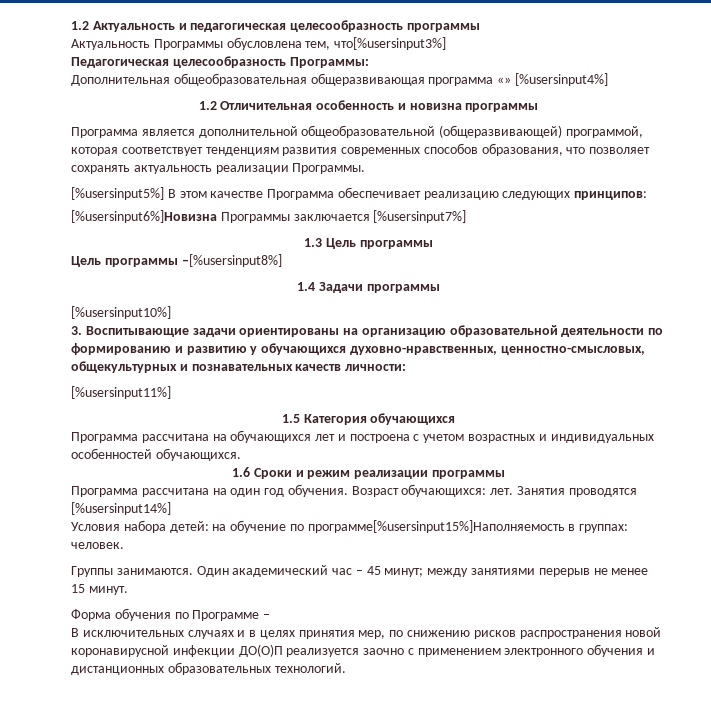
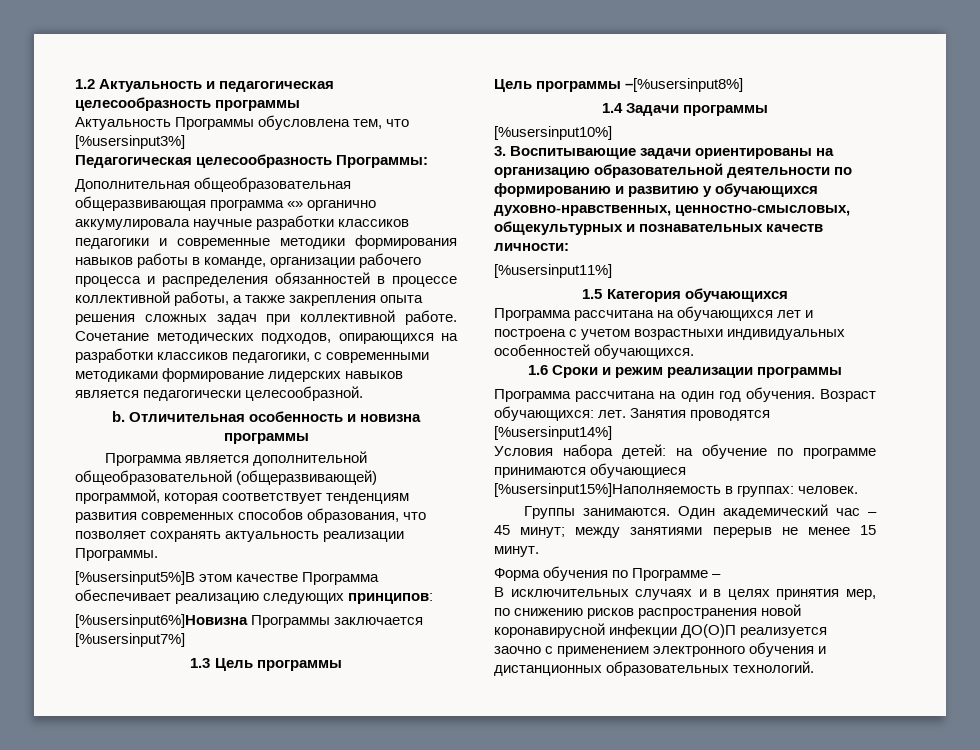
- Актуальность Программы обусловлена тем, что[%usersinput3%]
+ Актуальность Программы обусловлена тем, что [%usersinput3%]
- Дополнительная общеобразовательная общеразвивающая программа «» [%usersinput4%]
- 1.2 Отличительная особенность и новизна программы
+ Дополнительная общеобразовательная общеразвивающая программа «» органично аккумулировала научные разработки классиков педагогики и современные методики формирования навыков работы в команде, организации рабочего процесса и распределения обязанностей в процессе коллективной работы, а также закрепления опыта решения сложных задач при коллективной работе. Сочетание методических подходов, опирающихся на разработки классиков педагогики, с современными методиками формирование лидерских навыков является педагогически целесообразной.
+ b. Отличительная особенность и новизна программы
- [%usersinput5%] В этом качестве Программа обеспечивает реализацию следующих принципов:
+ [%usersinput5%]В этом качестве Программа обеспечивает реализацию следующих принципов:
- Программа рассчитана на обучающихся лет и построена с учетом возрастных и индивидуальных особенностей обучающихся.
+ Программа рассчитана на обучающихся лет и построена с учетом возрастныхи индивидуальных особенностей обучающихся.
- Условия набора детей: на обучение по программе[%usersinput15%]Наполняемость в группах: человек.
+ Условия набора детей: на обучение по программе принимаются обучающиеся [%usersinput15%]Наполняемость в группах: человек.

